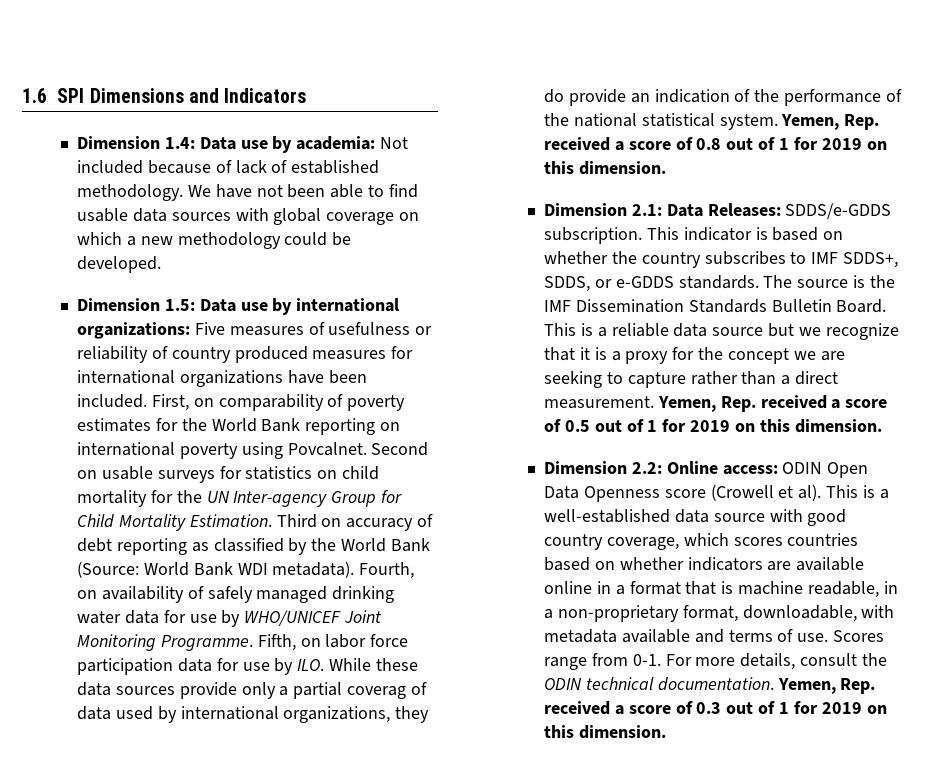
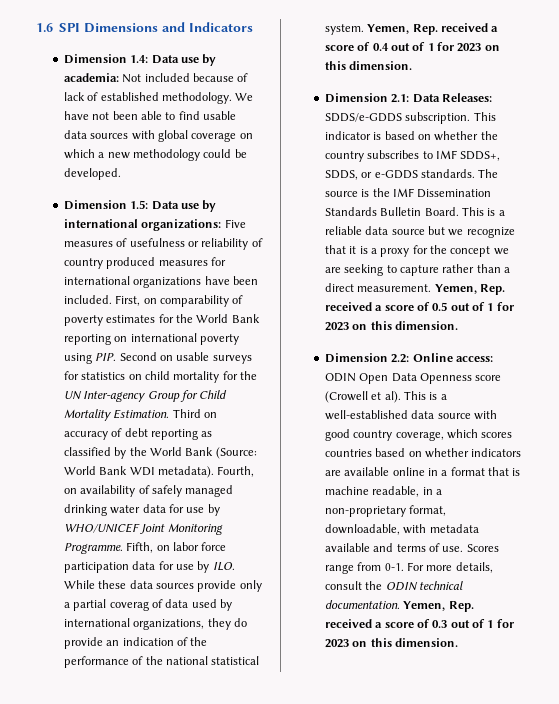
- First, on comparability of poverty estimates for the World Bank reporting on international poverty using Povcalnet. Second on usable surveys for statistics on child mortality for the UN Inter-agency Group for Child Mortality Estimation.
+ First, on comparability of poverty estimates for the World Bank reporting on international poverty using PIP. Second on usable surveys for statistics on child mortality for the UN Inter-agency Group for Child Mortality Estimation.
- Yemen, Rep. received a score of 0.8 out of 1 for 2019 on this dimension.
+ Yemen, Rep. received a score of 0.4 out of 1 for 2023 on this dimension.
- Yemen, Rep. received a score of 0.5 out of 1 for 2019 on this dimension.
+ Yemen, Rep. received a score of 0.5 out of 1 for 2023 on this dimension.
- Yemen, Rep. received a score of 0.3 out of 1 for 2019 on this dimension.
+ Yemen, Rep. received a score of 0.3 out of 1 for 2023 on this dimension.

